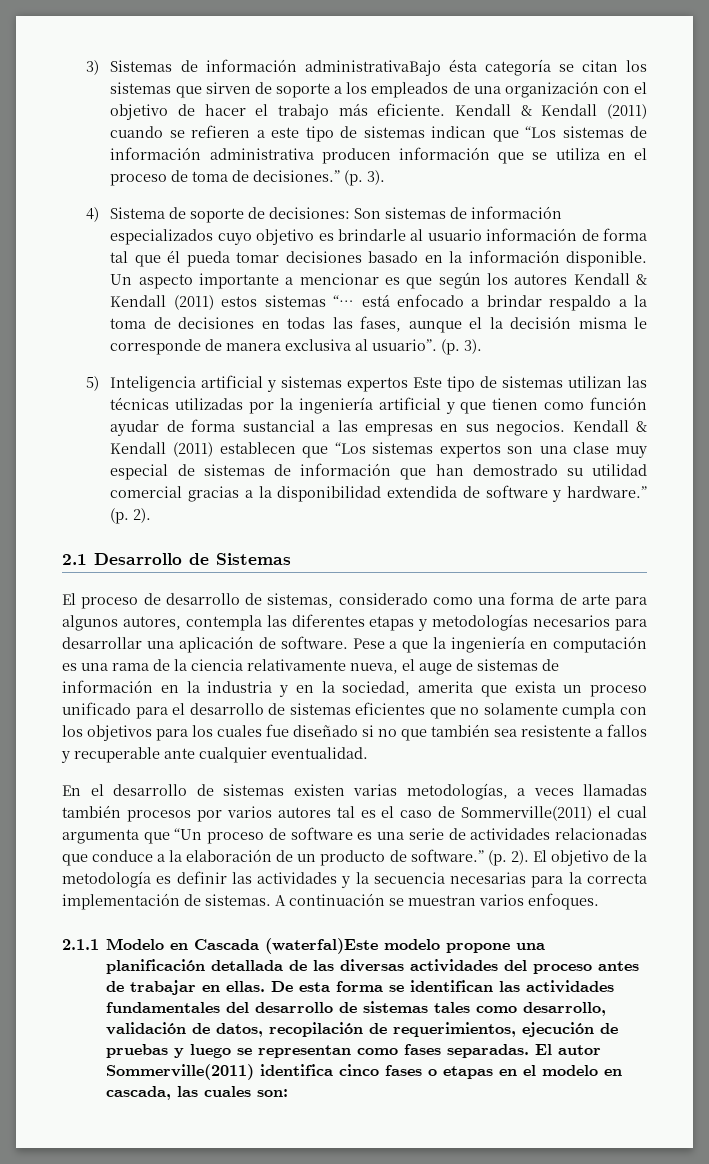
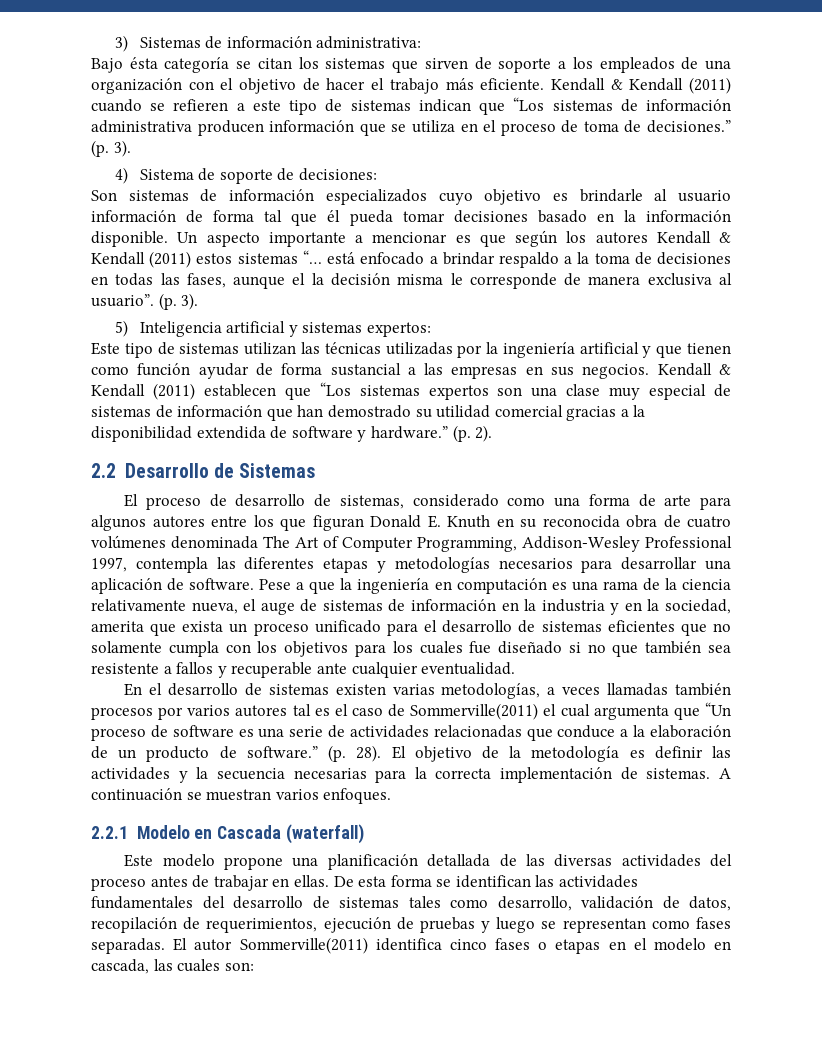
- 3) Sistemas de información administrativaBajo ésta categoría se citan los sistemas que sirven de soporte a los empleados de una organización con el objetivo de hacer el trabajo más eficiente.
+ 3) Sistemas de información administrativa:
+ Bajo ésta categoría se citan los sistemas que sirven de soporte a los empleados de una organización con el objetivo de hacer el trabajo más eficiente.
- 4) Sistema de soporte de decisiones: Son sistemas de información especializados cuyo objetivo es brindarle al usuario información de forma tal que él pueda tomar decisiones basado en la información disponible.
+ 4) Sistema de soporte de decisiones:
+ Son sistemas de información especializados cuyo objetivo es brindarle al usuario información de forma tal que él pueda tomar decisiones basado en la información disponible.
- 5) Inteligencia artificial y sistemas expertos Este tipo de sistemas utilizan las técnicas utilizadas por la ingeniería artificial y que tienen como función ayudar de forma sustancial a las empresas en sus negocios.
+ 5) Inteligencia artificial y sistemas expertos:
+ Este tipo de sistemas utilizan las técnicas utilizadas por la ingeniería artificial y que tienen como función ayudar de forma sustancial a las empresas en sus negocios.
- 2.1 Desarrollo de Sistemas
+ 2.2 Desarrollo de Sistemas
- El proceso de desarrollo de sistemas, considerado como una forma de arte para algunos autores, contempla las diferentes etapas y metodologías necesarios para desarrollar una aplicación de software.
+ El proceso de desarrollo de sistemas, considerado como una forma de arte para algunos autores entre los que figuran Donald E. Knuth en su reconocida obra de cuatro volúmenes denominada The Art of Computer Programming, Addison-Wesley Professional 1997, contempla las diferentes etapas y metodologías necesarios para desarrollar una aplicación de software.
- En el desarrollo de sistemas existen varias metodologías, a veces llamadas también procesos por varios autores tal es el caso de Sommerville(2011) el cual argumenta que “Un proceso de software es una serie de actividades relacionadas que conduce a la elaboración de un producto de software.” (p. 2).
+ En el desarrollo de sistemas existen varias metodologías, a veces llamadas también procesos por varios autores tal es el caso de Sommerville(2011) el cual argumenta que “Un proceso de software es una serie de actividades relacionadas que conduce a la elaboración de un producto de software.” (p. 28).
- 2.1.1 Modelo en Cascada (waterfal)Este modelo propone una planificación detallada de las diversas actividades del proceso antes de trabajar en ellas.
+ 2.2.1 Modelo en Cascada (waterfall)
+ Este modelo propone una planificación detallada de las diversas actividades del proceso antes de trabajar en ellas.

